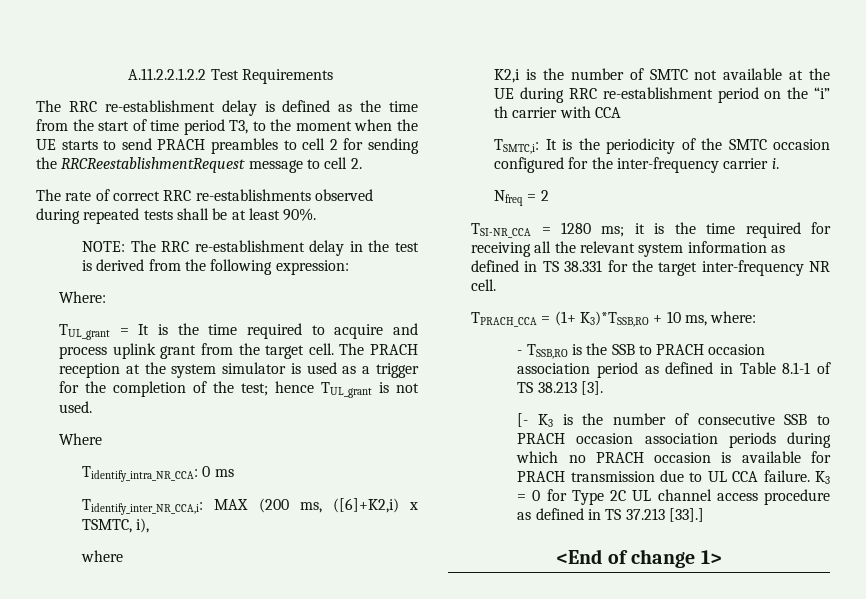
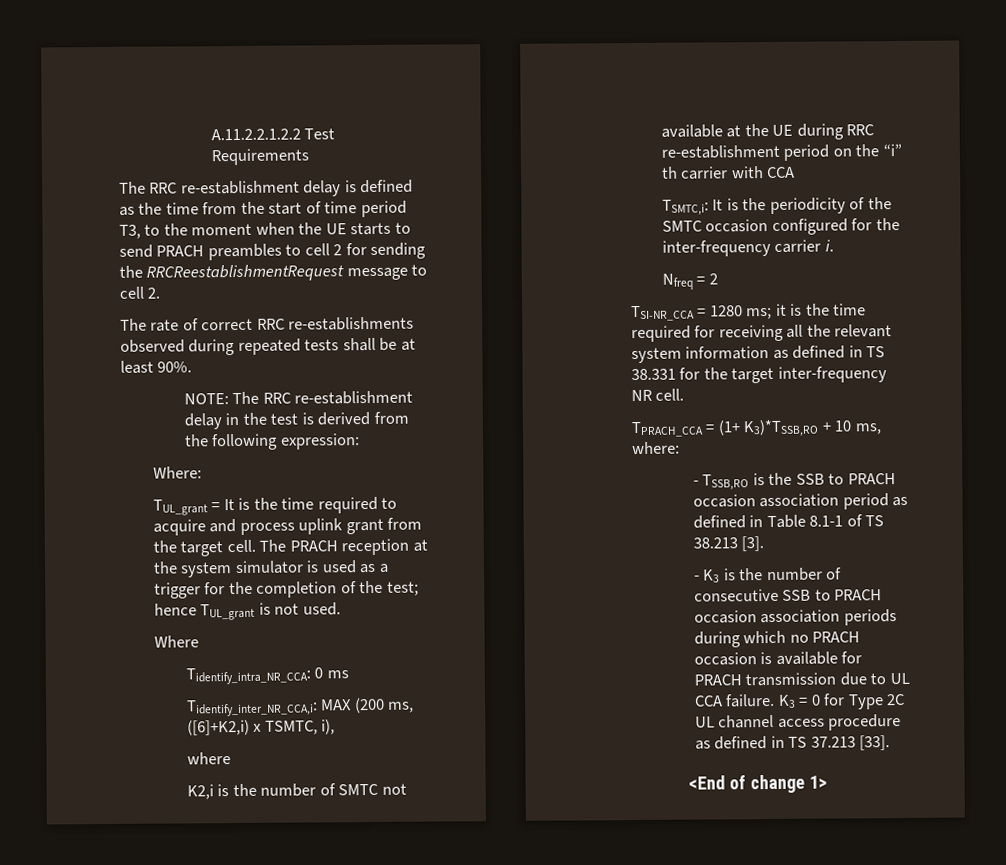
- [- K3 is the number of consecutive SSB to PRACH occasion association periods during which no PRACH occasion is available for PRACH transmission due to UL CCA failure.
+ - K3 is the number of consecutive SSB to PRACH occasion association periods during which no PRACH occasion is available for PRACH transmission due to UL CCA failure.
- K3 = 0 for Type 2C UL channel access procedure as defined in TS 37.213 [33].]
+ K3 = 0 for Type 2C UL channel access procedure as defined in TS 37.213 [33].

